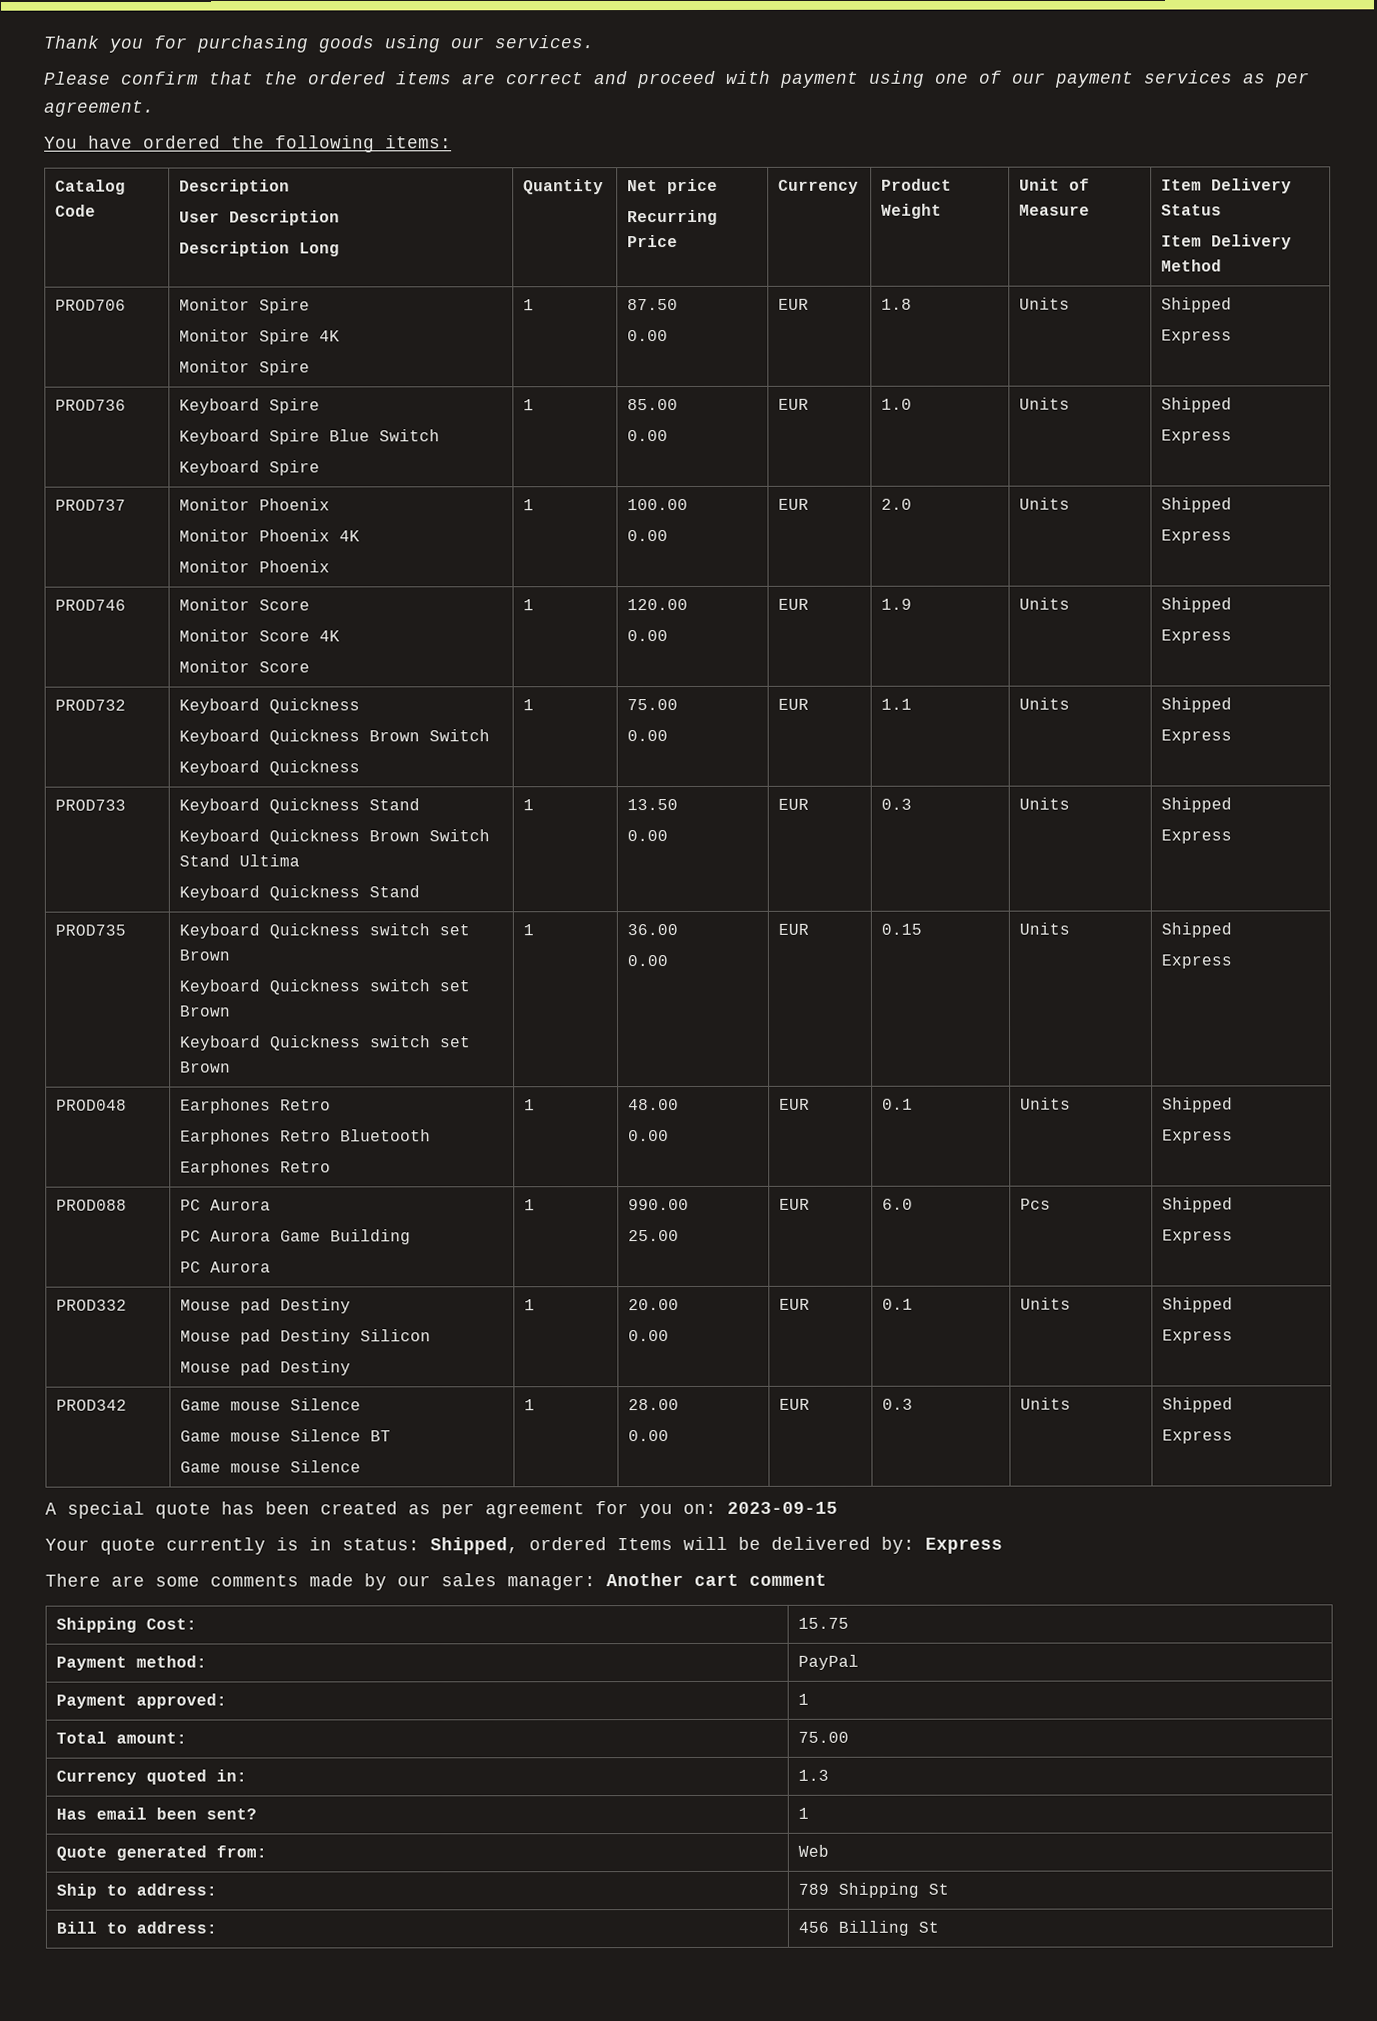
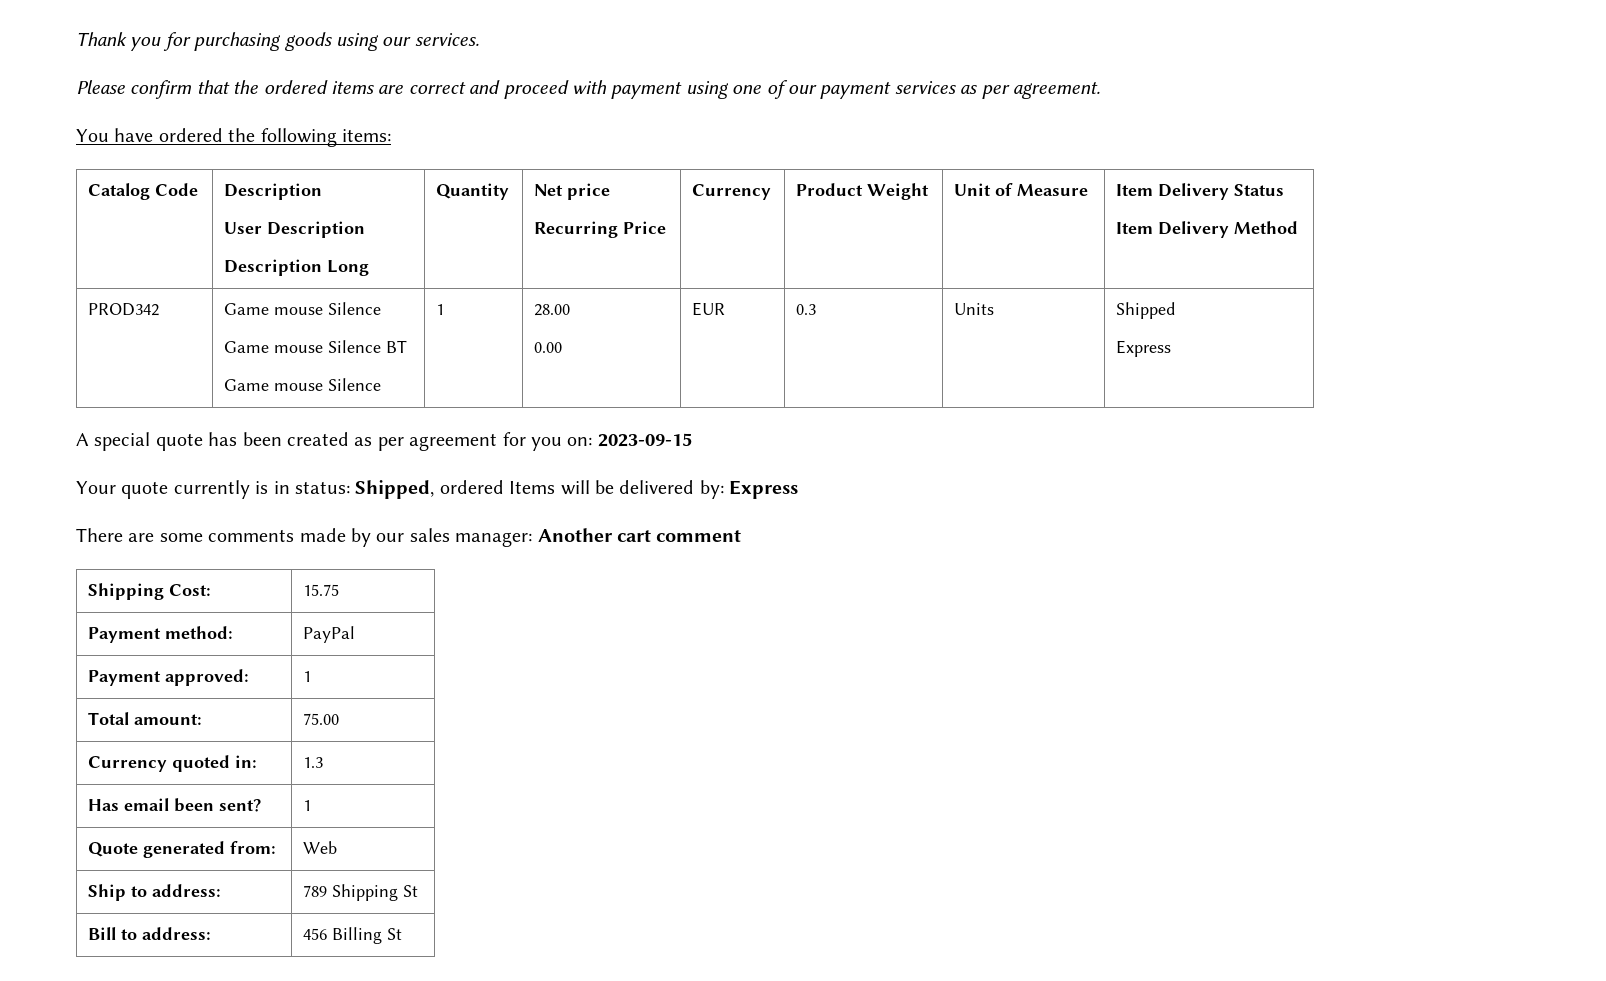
- PROD706 | Monitor Spire
- Monitor Spire 4K
- Monitor Spire | 1 | 87.50
- 0.00 | EUR | 1.8 | Units | Shipped
- Express
- PROD736 | Keyboard Spire
- Keyboard Spire Blue Switch
- Keyboard Spire | 1 | 85.00
- 0.00 | EUR | 1.0 | Units | Shipped
- Express
- PROD737 | Monitor Phoenix
- Monitor Phoenix 4K
- Monitor Phoenix | 1 | 100.00
- 0.00 | EUR | 2.0 | Units | Shipped
- Express
- PROD746 | Monitor Score
- Monitor Score 4K
- Monitor Score | 1 | 120.00
- 0.00 | EUR | 1.9 | Units | Shipped
- Express
- PROD732 | Keyboard Quickness
- Keyboard Quickness Brown Switch
- Keyboard Quickness | 1 | 75.00
- 0.00 | EUR | 1.1 | Units | Shipped
- Express
- PROD733 | Keyboard Quickness Stand
- Keyboard Quickness Brown Switch Stand Ultima
- Keyboard Quickness Stand | 1 | 13.50
- 0.00 | EUR | 0.3 | Units | Shipped
- Express
- PROD735 | Keyboard Quickness switch set Brown
- Keyboard Quickness switch set Brown
- Keyboard Quickness switch set Brown | 1 | 36.00
- 0.00 | EUR | 0.15 | Units | Shipped
- Express
- PROD048 | Earphones Retro
- Earphones Retro Bluetooth
- Earphones Retro | 1 | 48.00
- 0.00 | EUR | 0.1 | Units | Shipped
- Express
- PROD088 | PC Aurora
- PC Aurora Game Building
- PC Aurora | 1 | 990.00
- 25.00 | EUR | 6.0 | Pcs | Shipped
- Express
- PROD332 | Mouse pad Destiny
- Mouse pad Destiny Silicon
- Mouse pad Destiny | 1 | 20.00
- 0.00 | EUR | 0.1 | Units | Shipped
- Express

